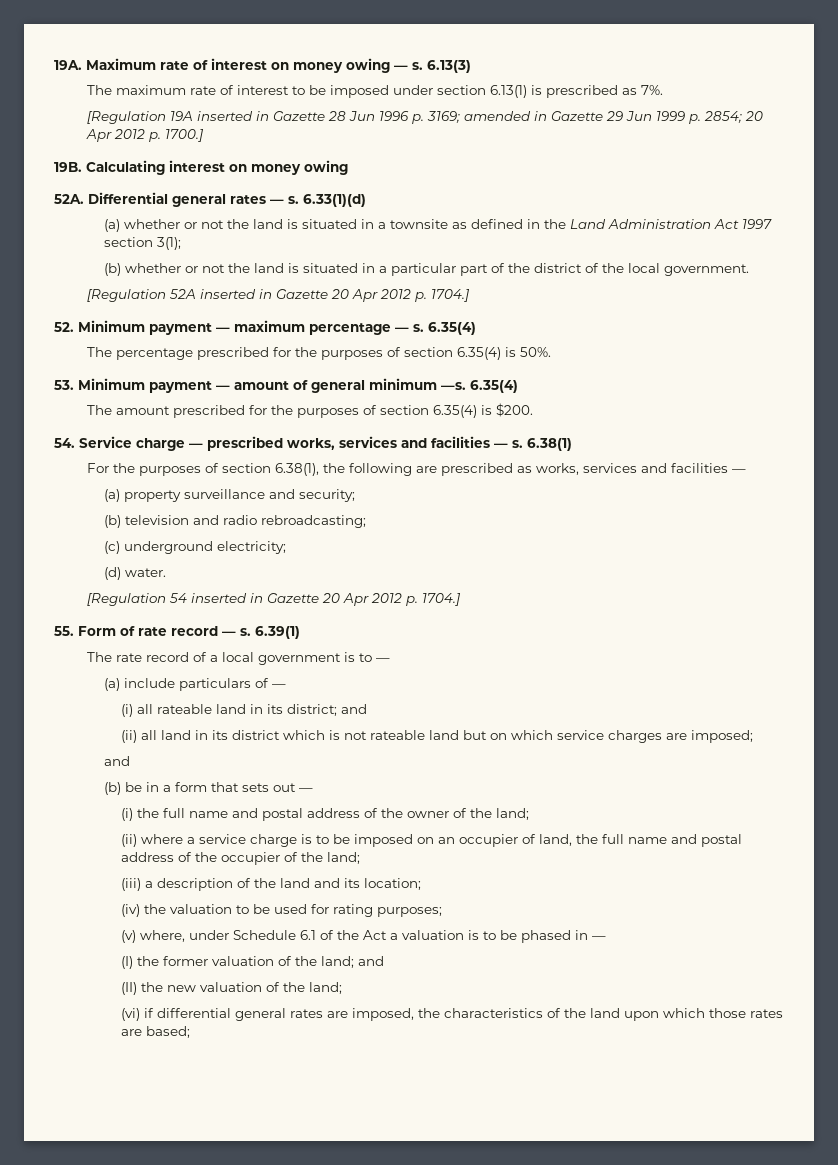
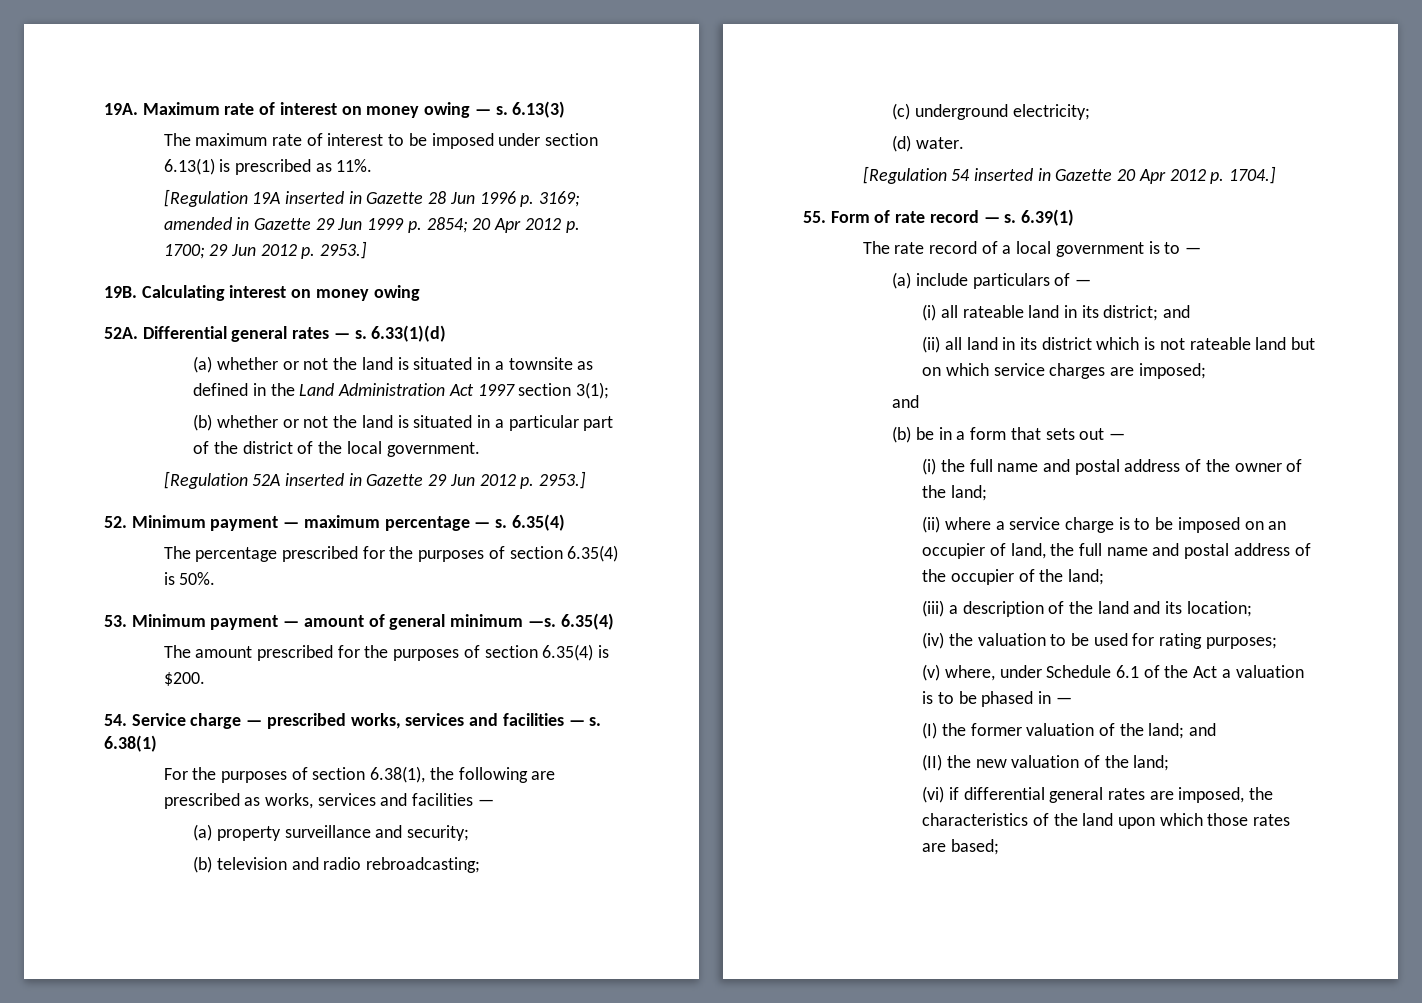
- The maximum rate of interest to be imposed under section 6.13(1) is prescribed as 7%.
+ The maximum rate of interest to be imposed under section 6.13(1) is prescribed as 11%.
- [Regulation 19A inserted in Gazette 28 Jun 1996 p. 3169; amended in Gazette 29 Jun 1999 p. 2854; 20 Apr 2012 p. 1700.]
+ [Regulation 19A inserted in Gazette 28 Jun 1996 p. 3169; amended in Gazette 29 Jun 1999 p. 2854; 20 Apr 2012 p. 1700; 29 Jun 2012 p. 2953.]
- [Regulation 52A inserted in Gazette 20 Apr 2012 p. 1704.]
+ [Regulation 52A inserted in Gazette 29 Jun 2012 p. 2953.]

